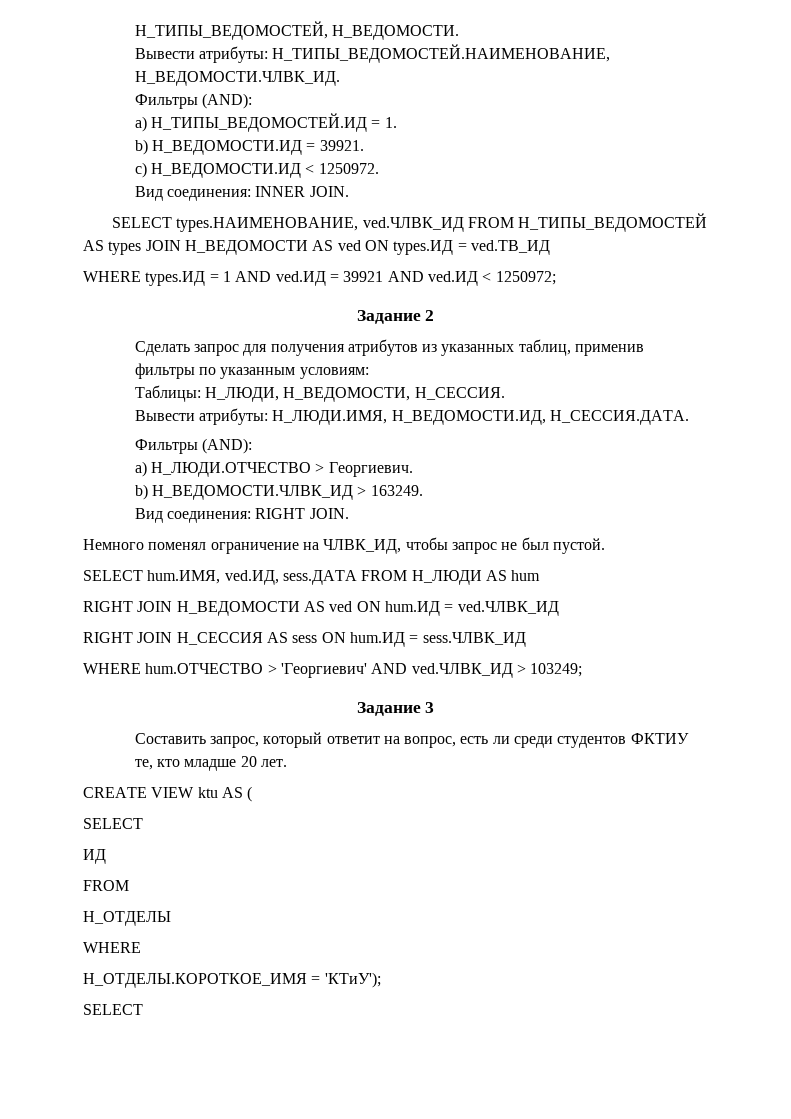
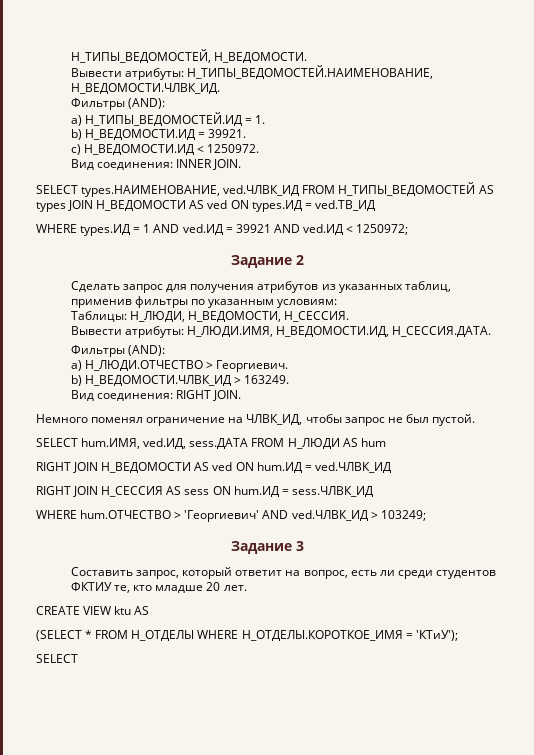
- CREATE VIEW ktu AS (
- SELECT
- ИД
- FROM
- Н_ОТДЕЛЫ
- WHERE
- Н_ОТДЕЛЫ.КОРОТКОЕ_ИМЯ = 'КТиУ');
+ CREATE VIEW ktu AS
+ (SELECT * FROM Н_ОТДЕЛЫ WHERE Н_ОТДЕЛЫ.КОРОТКОЕ_ИМЯ = 'КТиУ');

